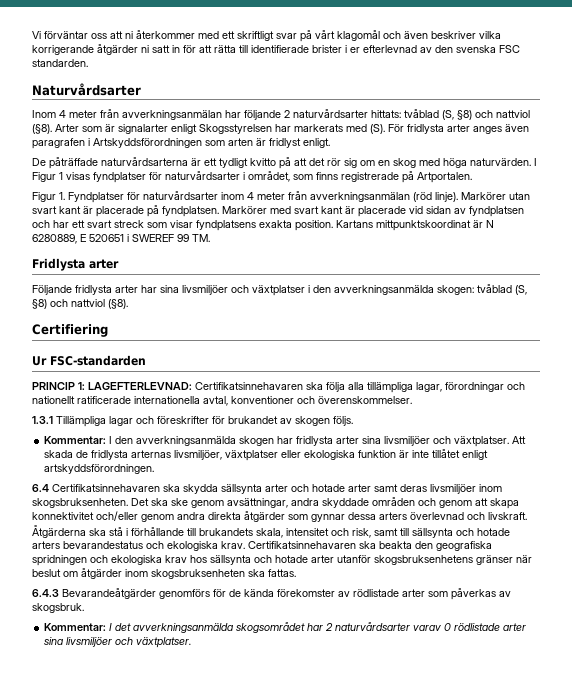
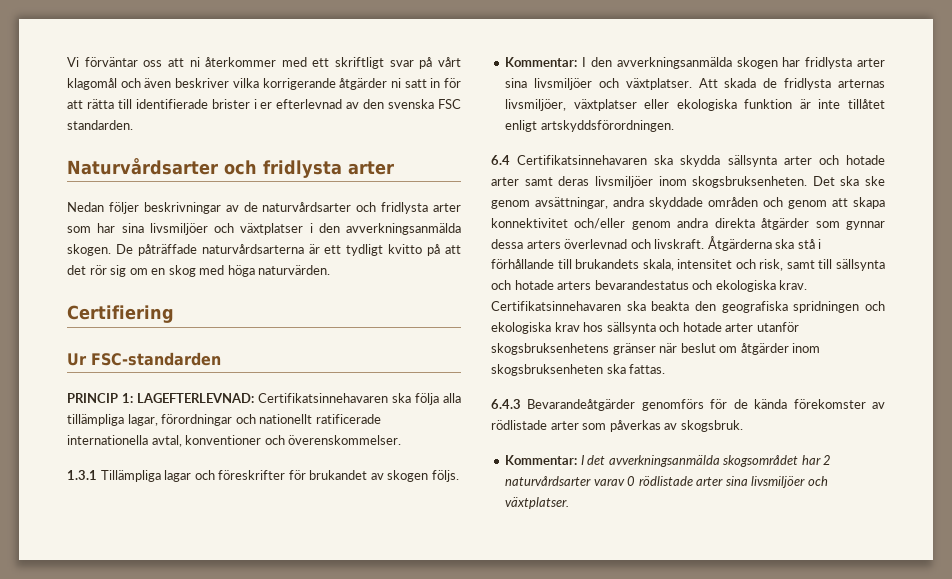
- Naturvårdsarter
- Inom 4 meter från avverkningsanmälan har följande 2 naturvårdsarter hittats: tvåblad (S, §8) och nattviol (§8). Arter som är signalarter enligt Skogsstyrelsen har markerats med (S). För fridlysta arter anges även paragrafen i Artskyddsförordningen som arten är fridlyst enligt.
- De påträffade naturvårdsarterna är ett tydligt kvitto på att det rör sig om en skog med höga naturvärden. I Figur 1 visas fyndplatser för naturvårdsarter i området, som finns registrerade på Artportalen.
- Figur 1. Fyndplatser för naturvårdsarter inom 4 meter från avverkningsanmälan (röd linje). Markörer utan svart kant är placerade på fyndplatsen. Markörer med svart kant är placerade vid sidan av fyndplatsen och har ett svart streck som visar fyndplatsens exakta position. Kartans mittpunktskoordinat är N 6280889, E 520651 i SWEREF 99 TM.
- Fridlysta arter
- Följande fridlysta arter har sina livsmiljöer och växtplatser i den avverkningsanmälda skogen: tvåblad (S, §8) och nattviol (§8).
+ Naturvårdsarter och fridlysta arter
+ Nedan följer beskrivningar av de naturvårdsarter och fridlysta arter som har sina livsmiljöer och växtplatser i den avverkningsanmälda skogen. De påträffade naturvårdsarterna är ett tydligt kvitto på att det rör sig om en skog med höga naturvärden.

